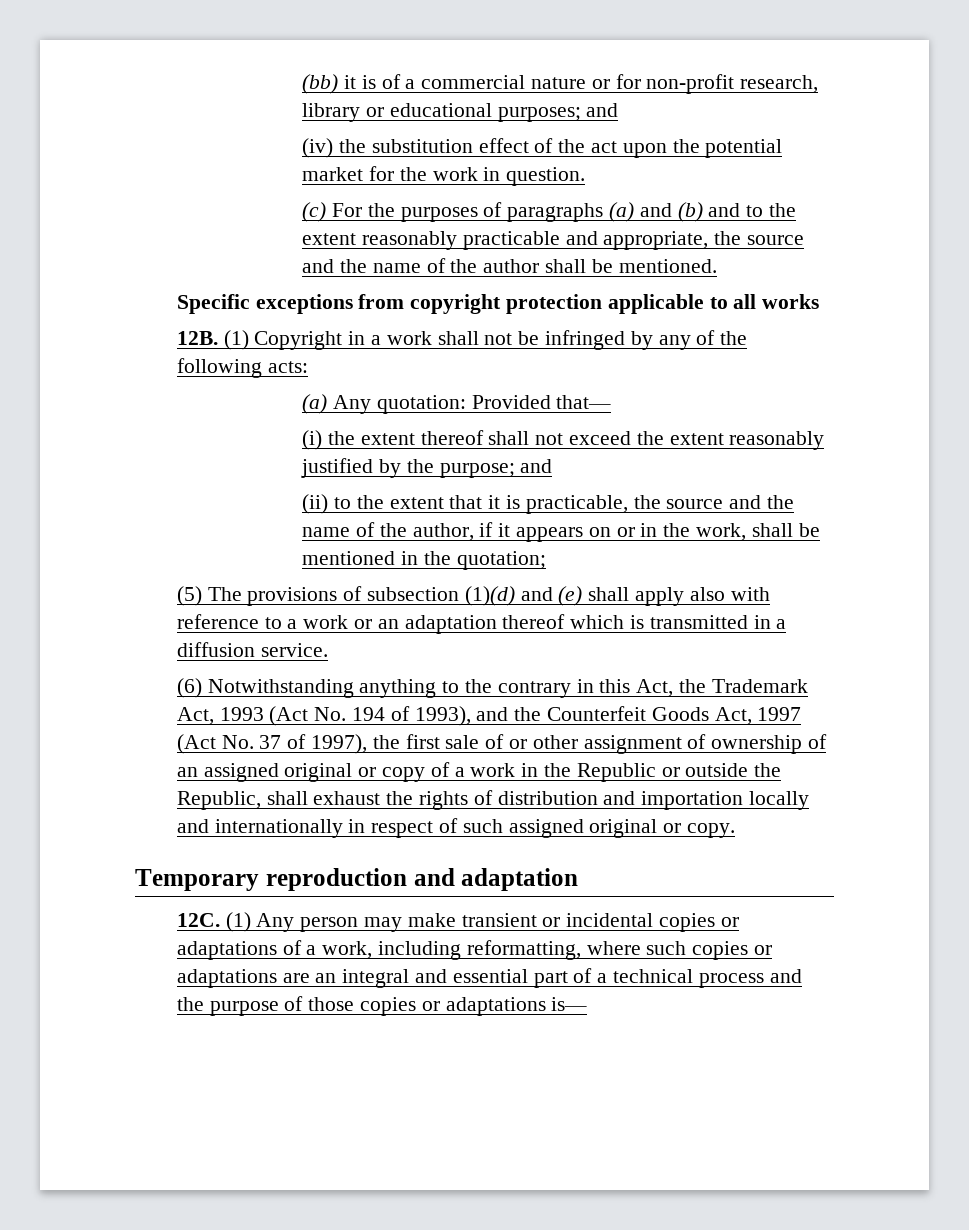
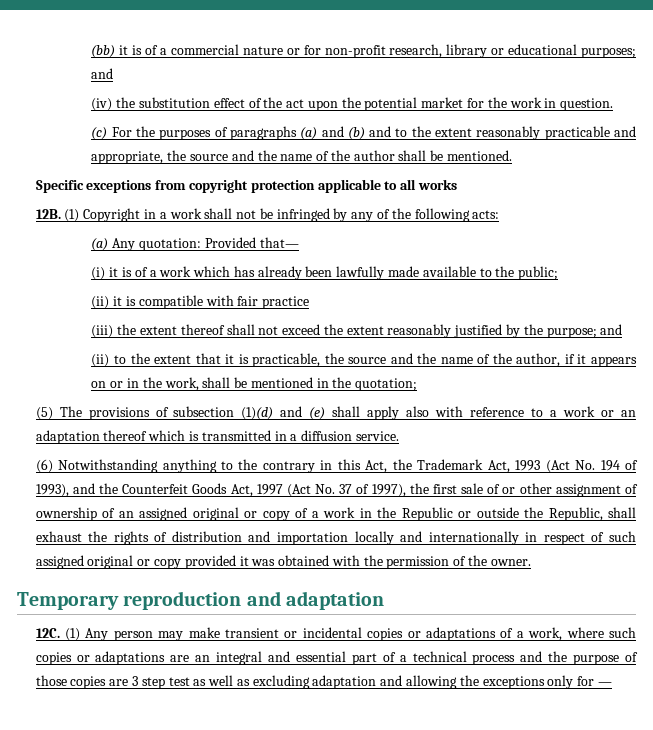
- (i) the extent thereof shall not exceed the extent reasonably justified by the purpose; and
+ (i) it is of a work which has already been lawfully made available to the public;
+ (ii) it is compatible with fair practice
+ (iii) the extent thereof shall not exceed the extent reasonably justified by the purpose; and
- (6) Notwithstanding anything to the contrary in this Act, the Trademark Act, 1993 (Act No. 194 of 1993), and the Counterfeit Goods Act, 1997 (Act No. 37 of 1997), the first sale of or other assignment of ownership of an assigned original or copy of a work in the Republic or outside the Republic, shall exhaust the rights of distribution and importation locally and internationally in respect of such assigned original or copy.
+ (6) Notwithstanding anything to the contrary in this Act, the Trademark Act, 1993 (Act No. 194 of 1993), and the Counterfeit Goods Act, 1997 (Act No. 37 of 1997), the first sale of or other assignment of ownership of an assigned original or copy of a work in the Republic or outside the Republic, shall exhaust the rights of distribution and importation locally and internationally in respect of such assigned original or copy provided it was obtained with the permission of the owner.
- (1) Any person may make transient or incidental copies or adaptations of a work, including reformatting, where such copies or adaptations are an integral and essential part of a technical process and the purpose of those copies or adaptations is—
+ (1) Any person may make transient or incidental copies or adaptations of a work, where such copies or adaptations are an integral and essential part of a technical process and the purpose of those copies are 3 step test as well as excluding adaptation and allowing the exceptions only for —

